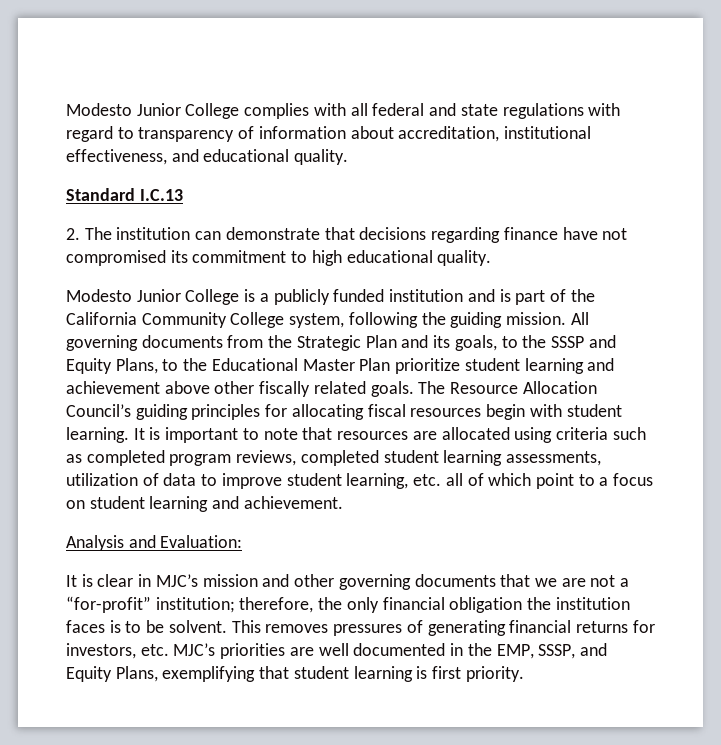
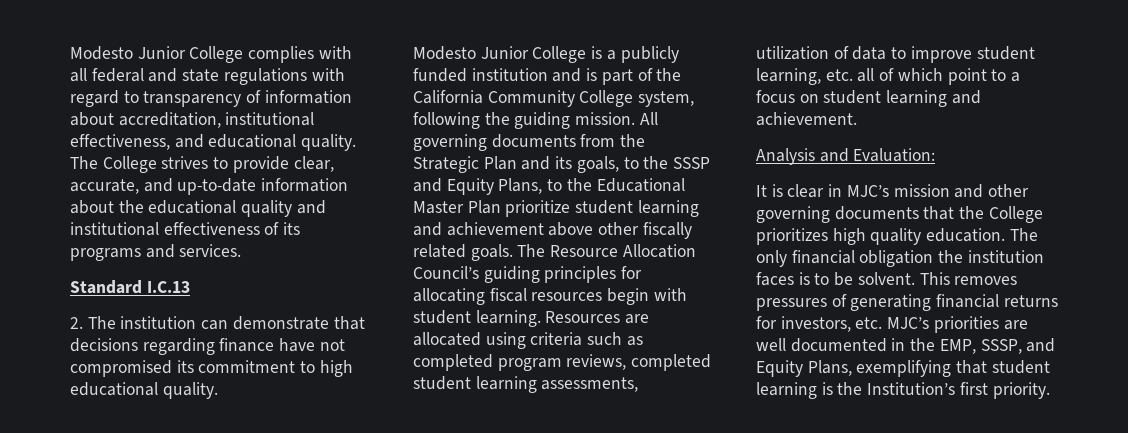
+ The College strives to provide clear, accurate, and up-to-date information about the educational quality and institutional effectiveness of its programs and services.
- It is important to note that resources are allocated using criteria such as completed program reviews, completed student learning assessments, utilization of data to improve student learning, etc. all of which point to a focus on student learning and achievement.
+ Resources are allocated using criteria such as completed program reviews, completed student learning assessments, utilization of data to improve student learning, etc. all of which point to a focus on student learning and achievement.
- It is clear in MJC’s mission and other governing documents that we are not a “for-profit” institution; therefore, the only financial obligation the institution faces is to be solvent.
+ It is clear in MJC’s mission and other governing documents that the College prioritizes high quality education. The only financial obligation the institution faces is to be solvent.
- This removes pressures of generating financial returns for investors, etc. MJC’s priorities are well documented in the EMP, SSSP, and Equity Plans, exemplifying that student learning is first priority.
+ This removes pressures of generating financial returns for investors, etc. MJC’s priorities are well documented in the EMP, SSSP, and Equity Plans, exemplifying that student learning is the Institution’s first priority.

